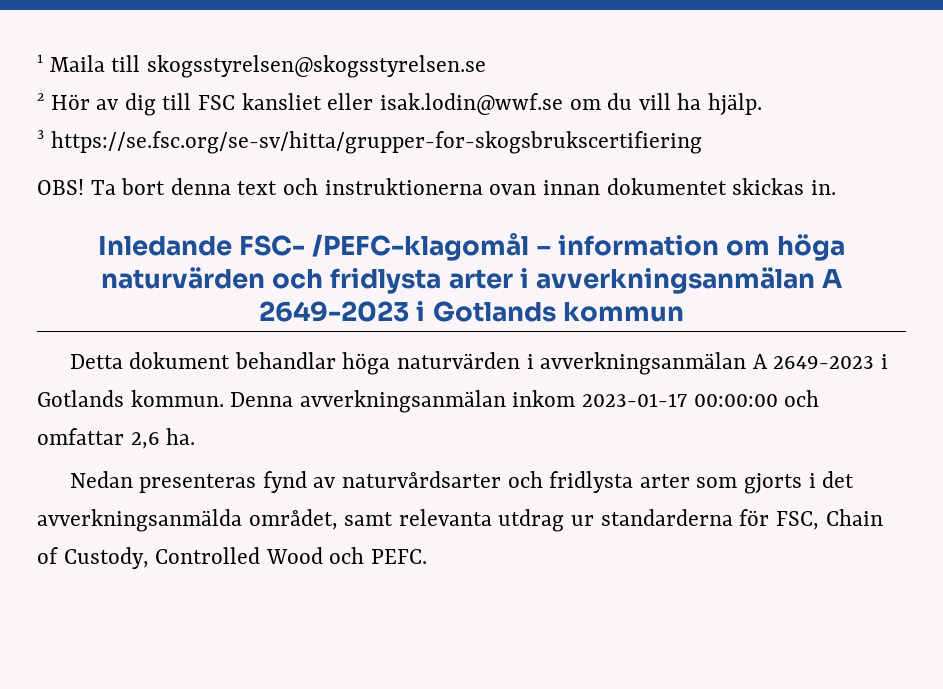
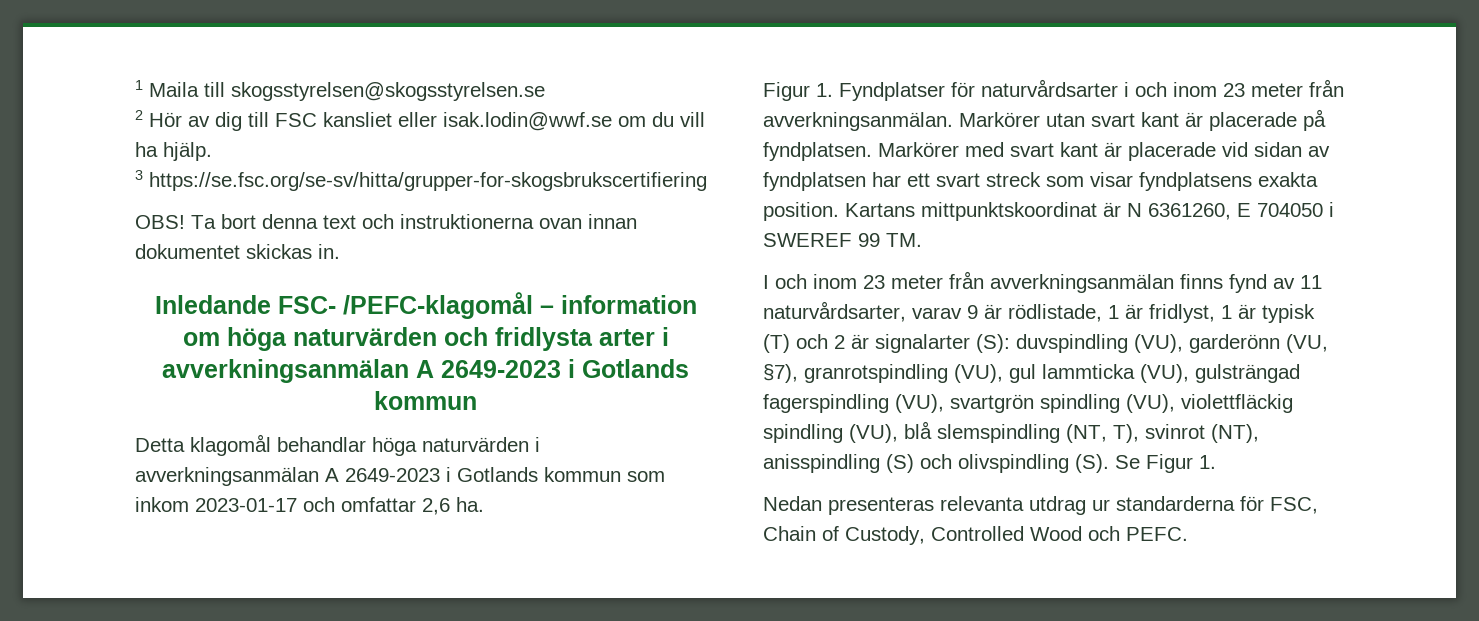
- Detta dokument behandlar höga naturvärden i avverkningsanmälan A 2649-2023 i Gotlands kommun. Denna avverkningsanmälan inkom 2023-01-17 00:00:00 och omfattar 2,6 ha.
+ Detta klagomål behandlar höga naturvärden i avverkningsanmälan A 2649-2023 i Gotlands kommun som inkom 2023-01-17 och omfattar 2,6 ha.
- Nedan presenteras fynd av naturvårdsarter och fridlysta arter som gjorts i det avverkningsanmälda området, samt relevanta utdrag ur standarderna för FSC, Chain of Custody, Controlled Wood och PEFC.
+ Figur 1. Fyndplatser för naturvårdsarter i och inom 23 meter från avverkningsanmälan. Markörer utan svart kant är placerade på fyndplatsen. Markörer med svart kant är placerade vid sidan av fyndplatsen har ett svart streck som visar fyndplatsens exakta position. Kartans mittpunktskoordinat är N 6361260, E 704050 i SWEREF 99 TM.
+ I och inom 23 meter från avverkningsanmälan finns fynd av 11 naturvårdsarter, varav 9 är rödlistade, 1 är fridlyst, 1 är typisk (T) och 2 är signalarter (S): duvspindling (VU), garderönn (VU, §7), granrotspindling (VU), gul lammticka (VU), gulsträngad fagerspindling (VU), svartgrön spindling (VU), violettfläckig spindling (VU), blå slemspindling (NT, T), svinrot (NT), anisspindling (S) och olivspindling (S). Se Figur 1.
+ Nedan presenteras relevanta utdrag ur standarderna för FSC, Chain of Custody, Controlled Wood och PEFC.

